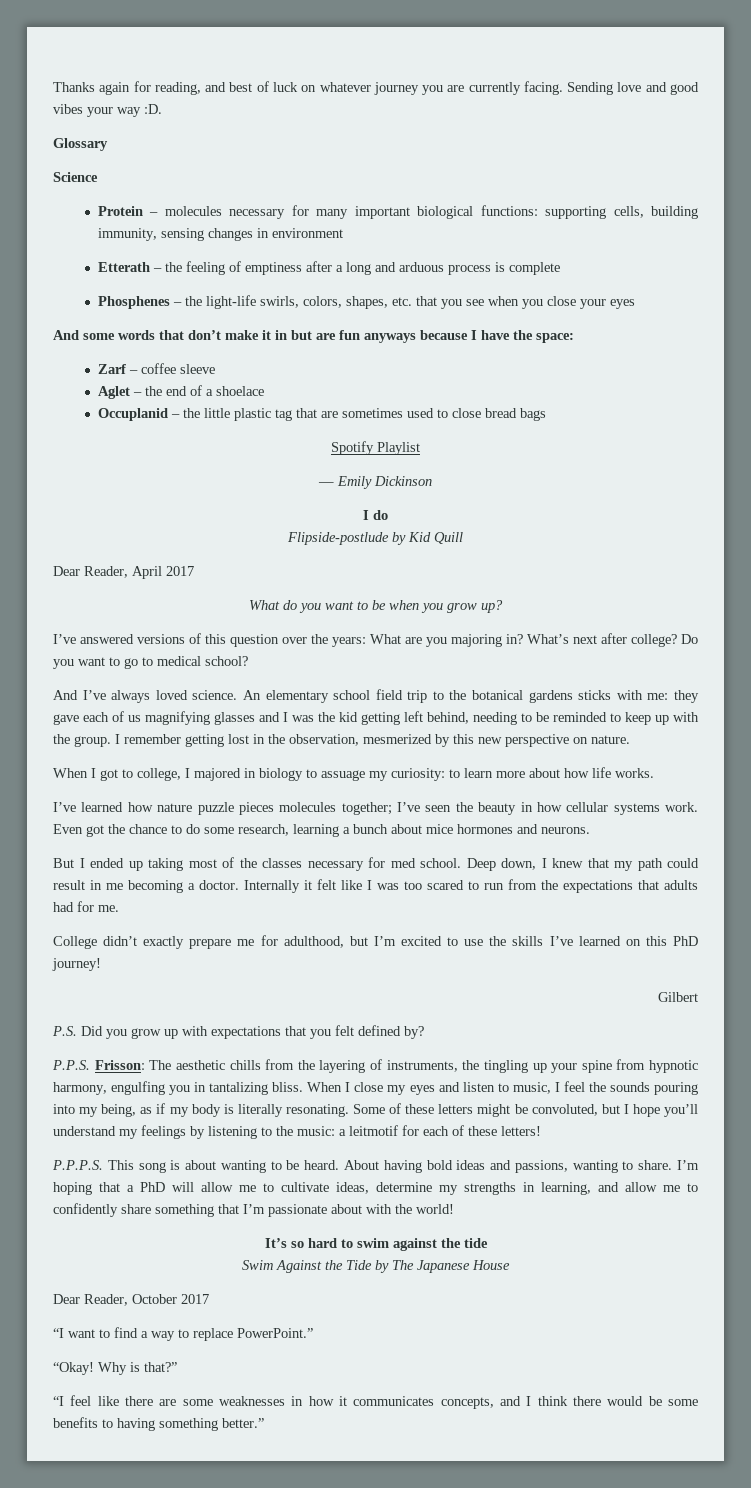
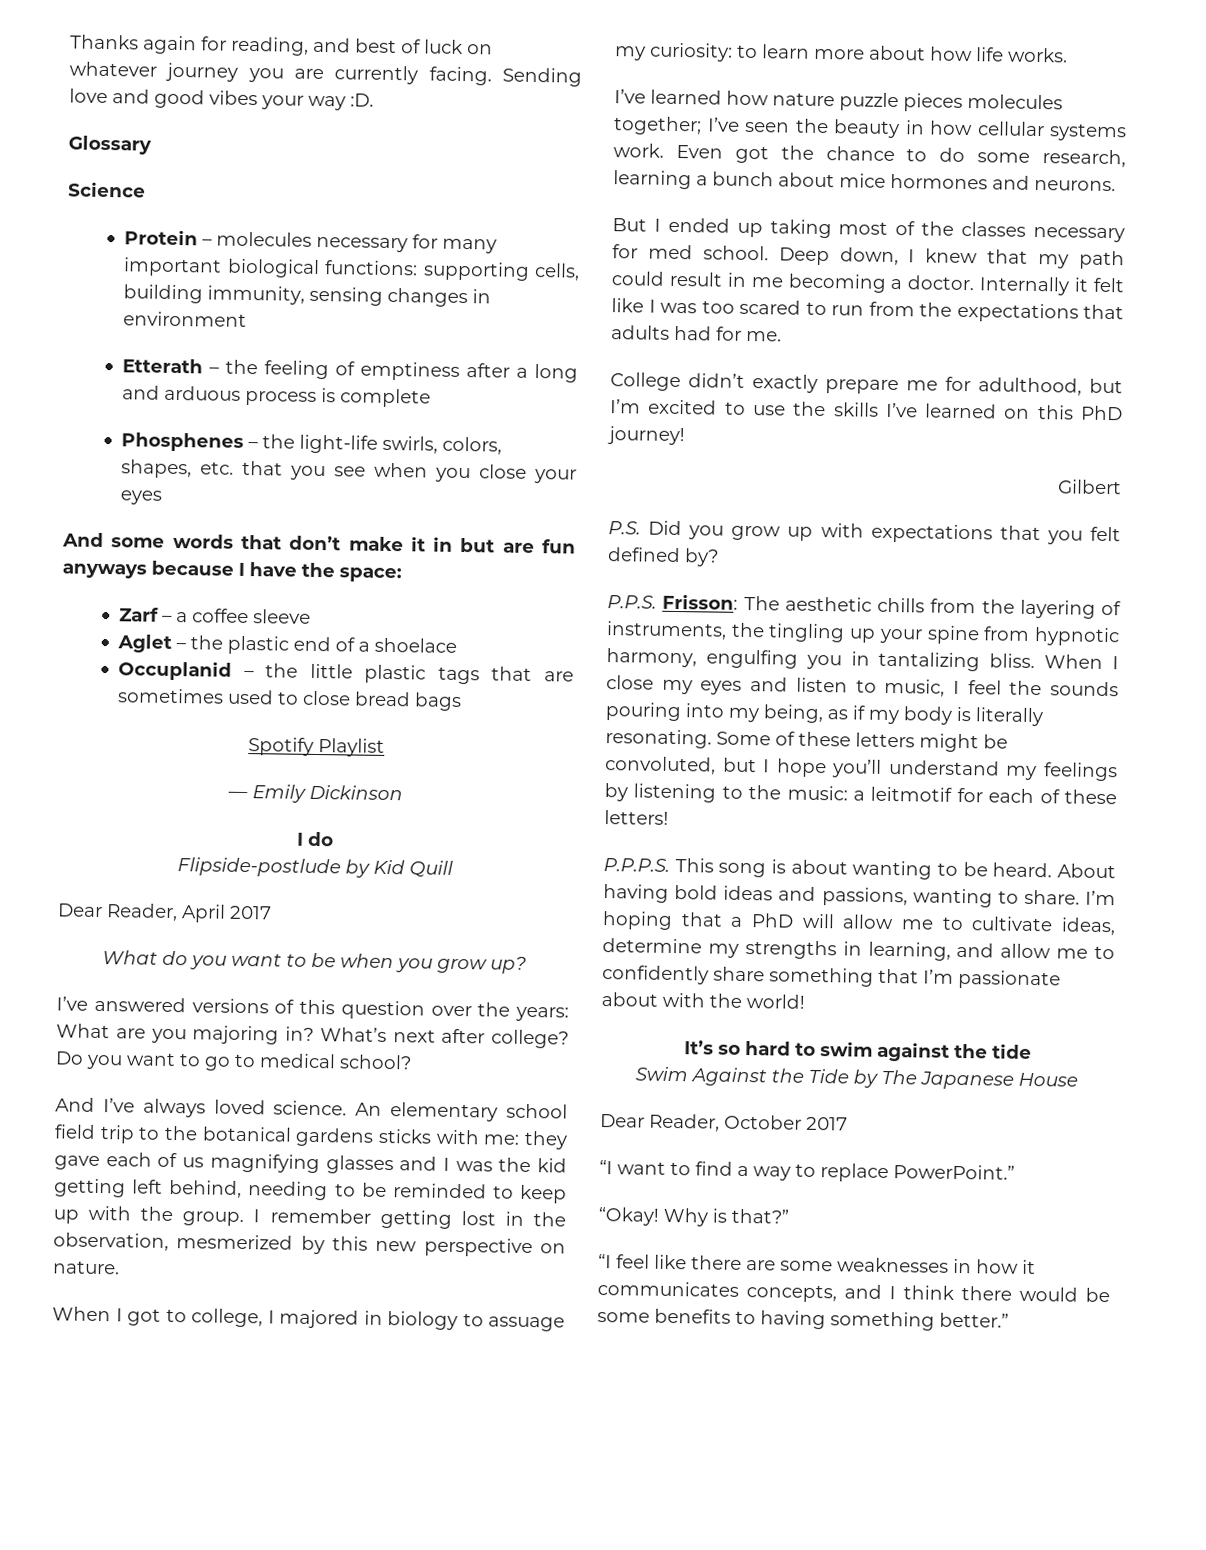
- Zarf – coffee sleeve
+ Zarf – a coffee sleeve
- Aglet – the end of a shoelace
+ Aglet – the plastic end of a shoelace
- Occuplanid – the little plastic tag that are sometimes used to close bread bags
+ Occuplanid – the little plastic tags that are sometimes used to close bread bags

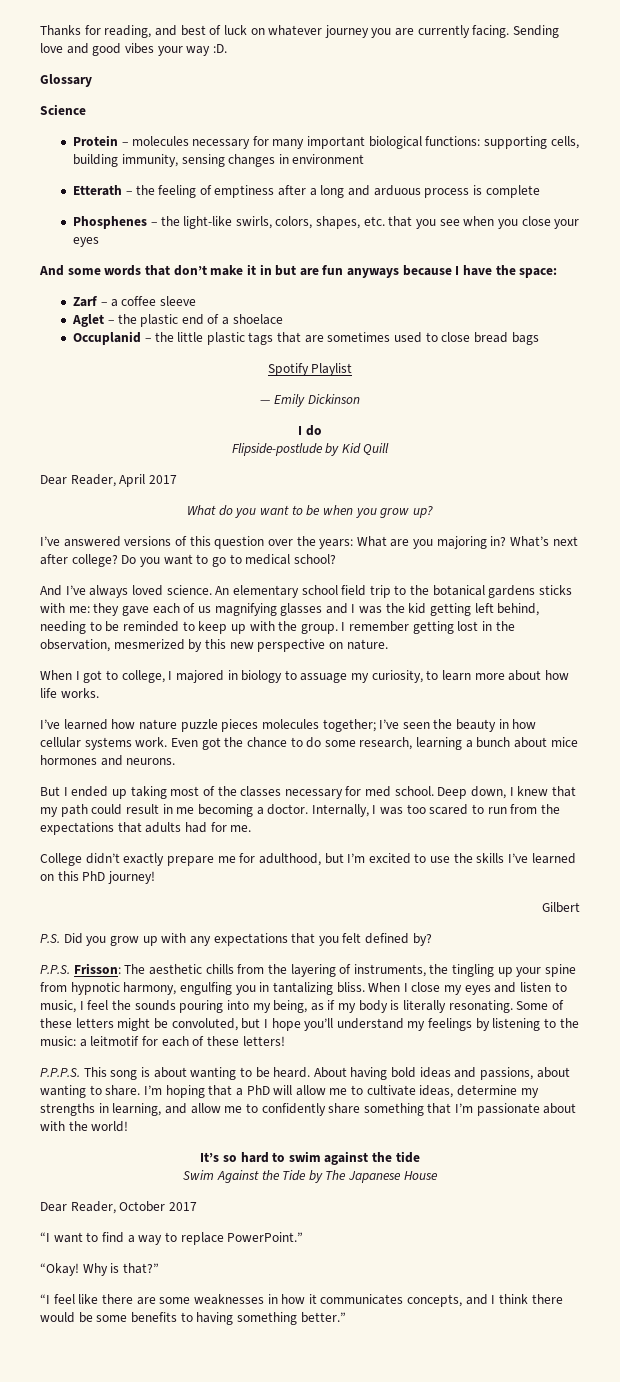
- Thanks again for reading, and best of luck on whatever journey you are currently facing.
+ Thanks for reading, and best of luck on whatever journey you are currently facing.
- Phosphenes – the light-life swirls, colors, shapes, etc. that you see when you close your eyes
+ Phosphenes – the light-like swirls, colors, shapes, etc. that you see when you close your eyes
- When I got to college, I majored in biology to assuage my curiosity: to learn more about how life works.
+ When I got to college, I majored in biology to assuage my curiosity, to learn more about how life works.
- Internally it felt like I was too scared to run from the expectations that adults had for me.
+ Internally, I was too scared to run from the expectations that adults had for me.
- P.S. Did you grow up with expectations that you felt defined by?
+ P.S. Did you grow up with any expectations that you felt defined by?
- About having bold ideas and passions, wanting to share.
+ About having bold ideas and passions, about wanting to share.

